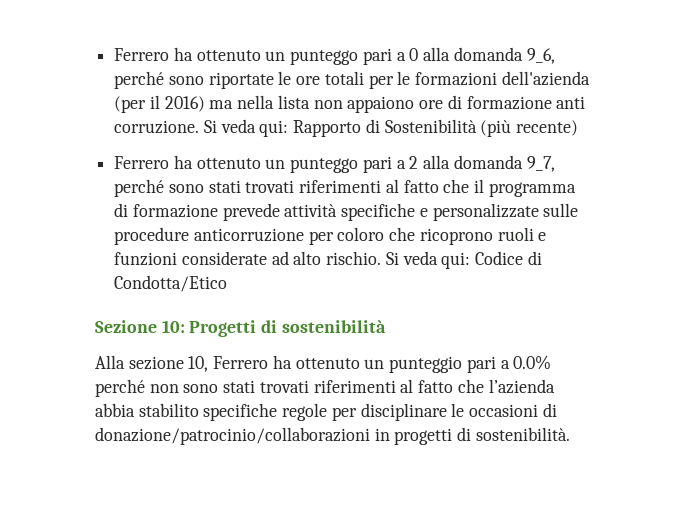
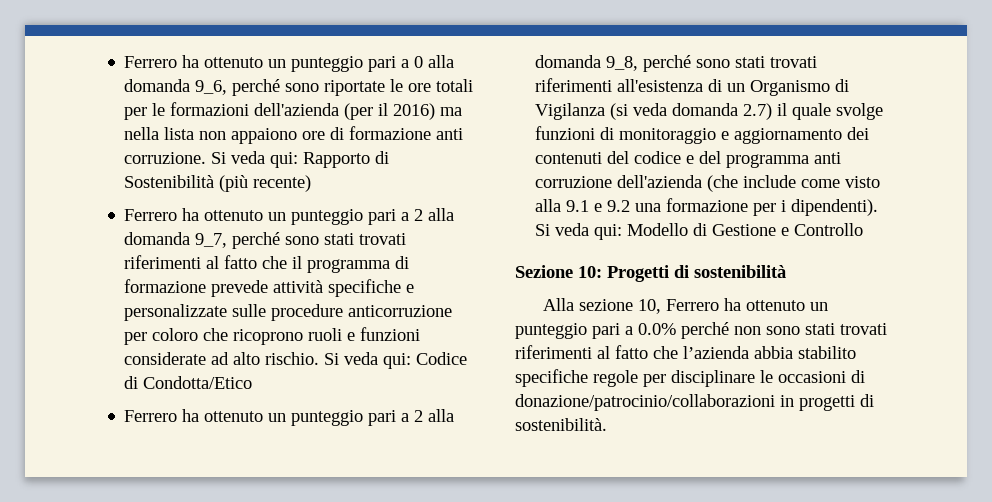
- Ferrero ha ottenuto un punteggo pari a 0 alla domanda 9_6, perché sono riportate le ore totali per le formazioni dell'azienda (per il 2016) ma nella lista non appaiono ore di formazione anti corruzione.
+ Ferrero ha ottenuto un punteggio pari a 0 alla domanda 9_6, perché sono riportate le ore totali per le formazioni dell'azienda (per il 2016) ma nella lista non appaiono ore di formazione anti corruzione.
- Ferrero ha ottenuto un punteggo pari a 2 alla domanda 9_7, perché sono stati trovati riferimenti al fatto che il programma di formazione prevede attività specifiche e personalizzate sulle procedure anticorruzione per coloro che ricoprono ruoli e funzioni considerate ad alto rischio.
+ Ferrero ha ottenuto un punteggio pari a 2 alla domanda 9_7, perché sono stati trovati riferimenti al fatto che il programma di formazione prevede attività specifiche e personalizzate sulle procedure anticorruzione per coloro che ricoprono ruoli e funzioni considerate ad alto rischio.
+ Ferrero ha ottenuto un punteggio pari a 2 alla domanda 9_8, perché sono stati trovati riferimenti all'esistenza di un Organismo di Vigilanza (si veda domanda 2.7) il quale svolge funzioni di monitoraggio e aggiornamento dei contenuti del codice e del programma anti corruzione dell'azienda (che include come visto alla 9.1 e 9.2 una formazione per i dipendenti). Si veda qui: Modello di Gestione e Controllo

